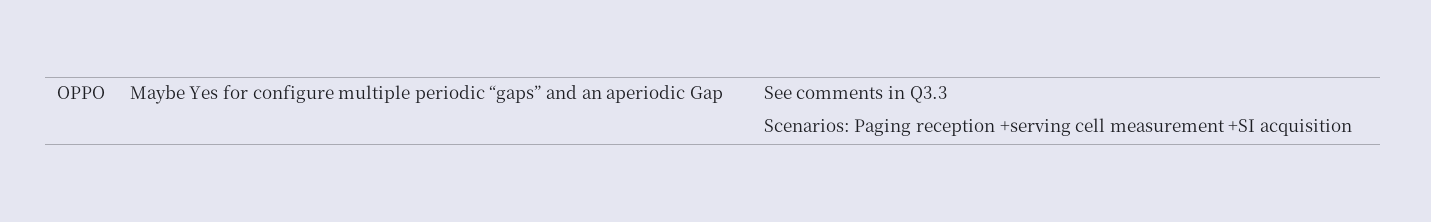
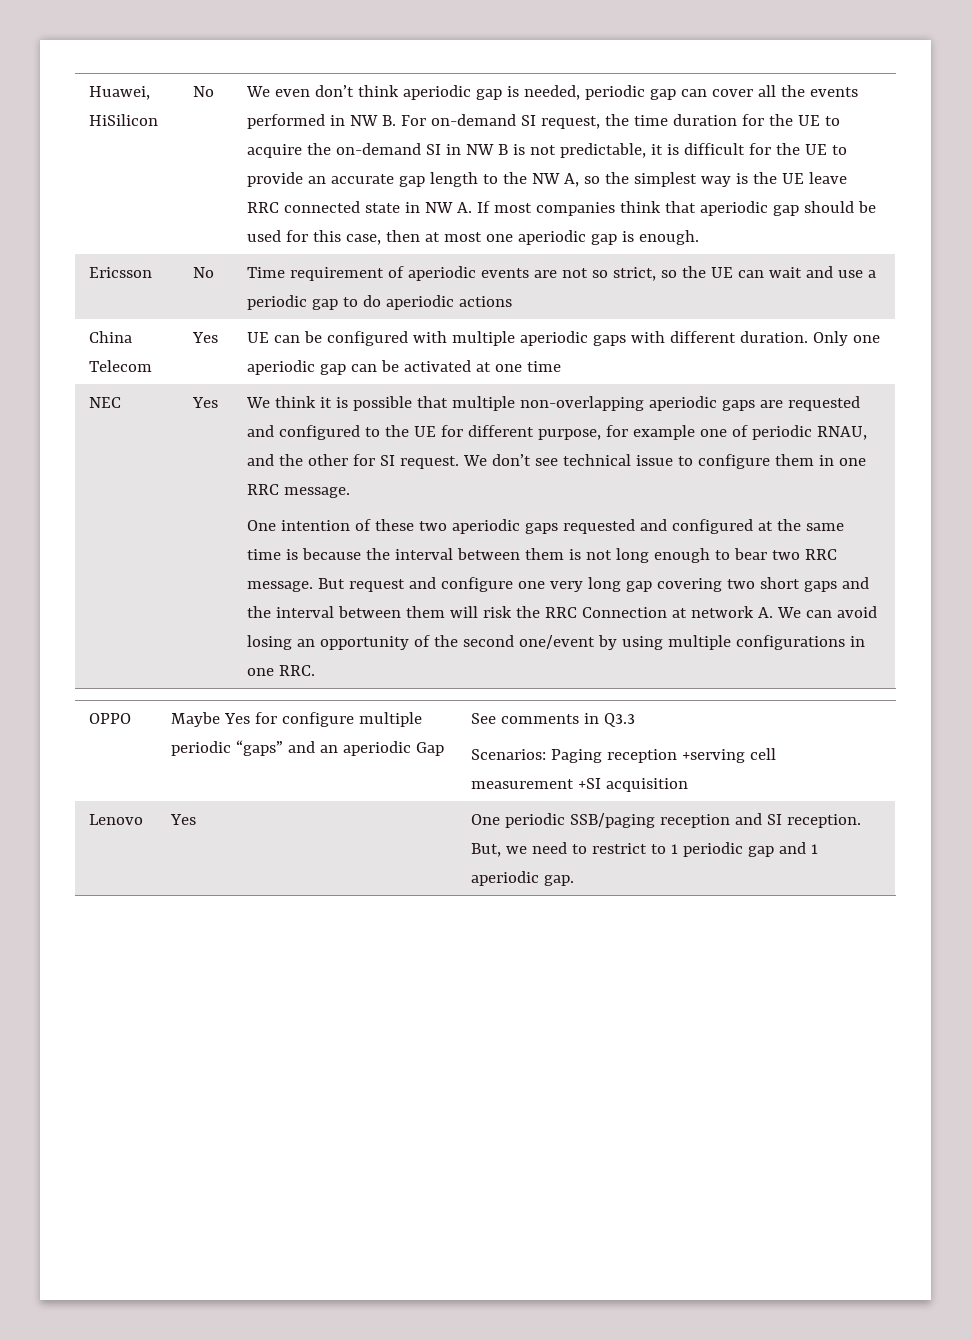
+ Huawei, HiSilicon | No | We even don’t think aperiodic gap is needed, periodic gap can cover all the events performed in NW B. For on-demand SI request, the time duration for the UE to acquire the on-demand SI in NW B is not predictable, it is difficult for the UE to provide an accurate gap length to the NW A, so the simplest way is the UE leave RRC connected state in NW A. If most companies think that aperiodic gap should be used for this case, then at most one aperiodic gap is enough.
+ Ericsson | No | Time requirement of aperiodic events are not so strict, so the UE can wait and use a periodic gap to do aperiodic actions
+ China Telecom | Yes | UE can be configured with multiple aperiodic gaps with different duration. Only one aperiodic gap can be activated at one time
+ NEC | Yes | We think it is possible that multiple non-overlapping aperiodic gaps are requested and configured to the UE for different purpose, for example one of periodic RNAU, and the other for SI request. We don’t see technical issue to configure them in one RRC message.
+ One intention of these two aperiodic gaps requested and configured at the same time is because the interval between them is not long enough to bear two RRC message. But request and configure one very long gap covering two short gaps and the interval between them will risk the RRC Connection at network A. We can avoid losing an opportunity of the second one/event by using multiple configurations in one RRC.
+ Lenovo | Yes | One periodic SSB/paging reception and SI reception. But, we need to restrict to 1 periodic gap and 1 aperiodic gap.

